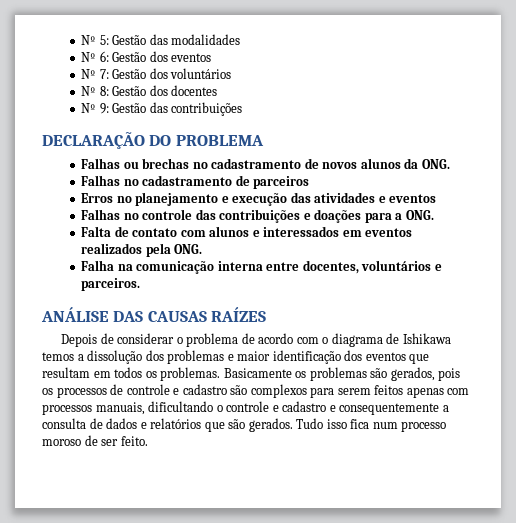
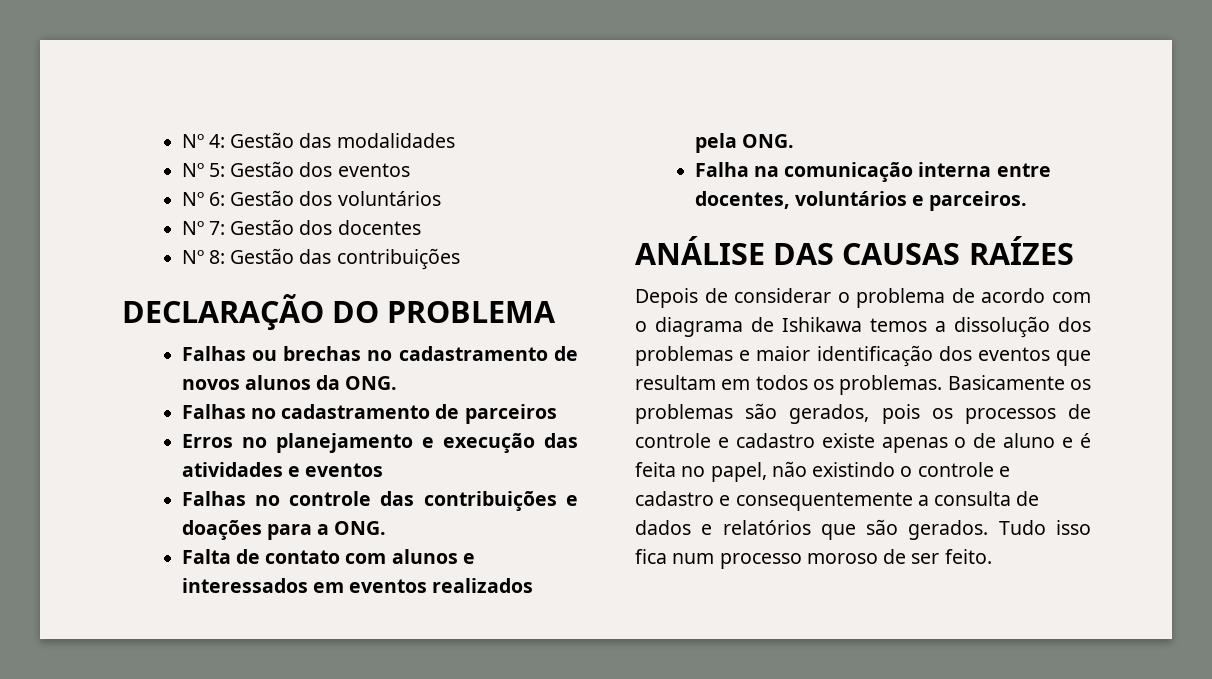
- Nº 5: Gestão das modalidades
+ Nº 4: Gestão das modalidades
- Nº 6: Gestão dos eventos
+ Nº 5: Gestão dos eventos
- Nº 7: Gestão dos voluntários
+ Nº 6: Gestão dos voluntários
- Nº 8: Gestão dos docentes
+ Nº 7: Gestão dos docentes
- Nº 9: Gestão das contribuições
+ Nº 8: Gestão das contribuições
- Basicamente os problemas são gerados, pois os processos de controle e cadastro são complexos para serem feitos apenas com processos manuais, dificultando o controle e cadastro e consequentemente a consulta de dados e relatórios que são gerados.
+ Basicamente os problemas são gerados, pois os processos de controle e cadastro existe apenas o de aluno e é feita no papel, não existindo o controle e cadastro e consequentemente a consulta de dados e relatórios que são gerados.

